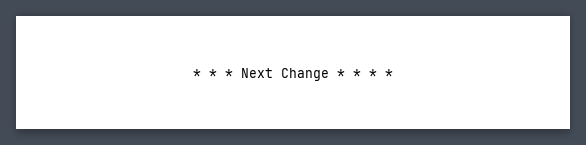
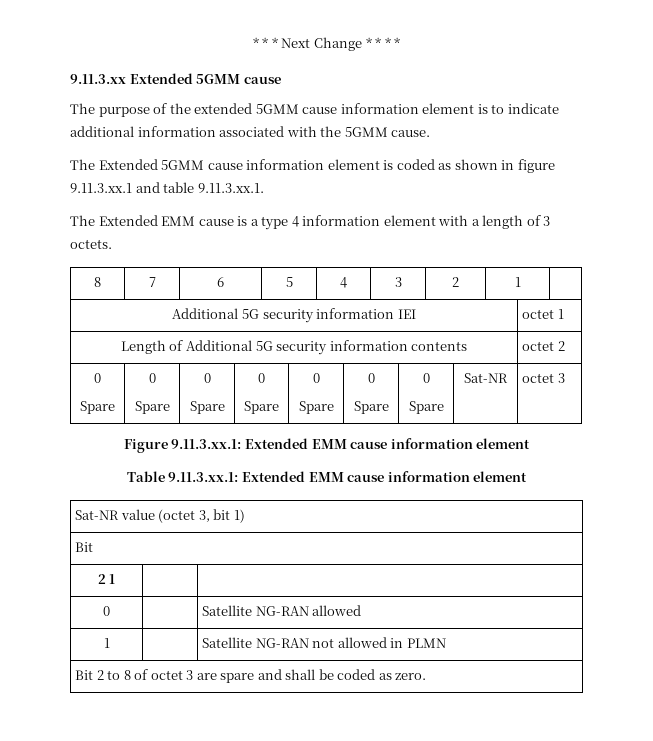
+ 9.11.3.xx Extended 5GMM cause
+ The purpose of the extended 5GMM cause information element is to indicate additional information associated with the 5GMM cause.
+ The Extended 5GMM cause information element is coded as shown in figure 9.11.3.xx.1 and table 9.11.3.xx.1.
+ The Extended EMM cause is a type 4 information element with a length of 3 octets.
+ 8 | 7 | 6 | 5 | 4 | 3 | 2 | 1 |
+ Additional 5G security information IEI | octet 1
+ Length of Additional 5G security information contents | octet 2
+ 0
+ Spare | 0
+ Spare | 0
+ Spare | 0
+ Spare | 0
+ Spare | 0
+ Spare | 0
+ Spare | Sat-NR | octet 3
+ Figure 9.11.3.xx.1: Extended EMM cause information element
+ Table 9.11.3.xx.1: Extended EMM cause information element
+ Sat-NR value (octet 3, bit 1)
+ Bit
+ 2 1 | |
+ 0 | | Satellite NG-RAN allowed
+ 1 | | Satellite NG-RAN not allowed in PLMN
+ Bit 2 to 8 of octet 3 are spare and shall be coded as zero.

